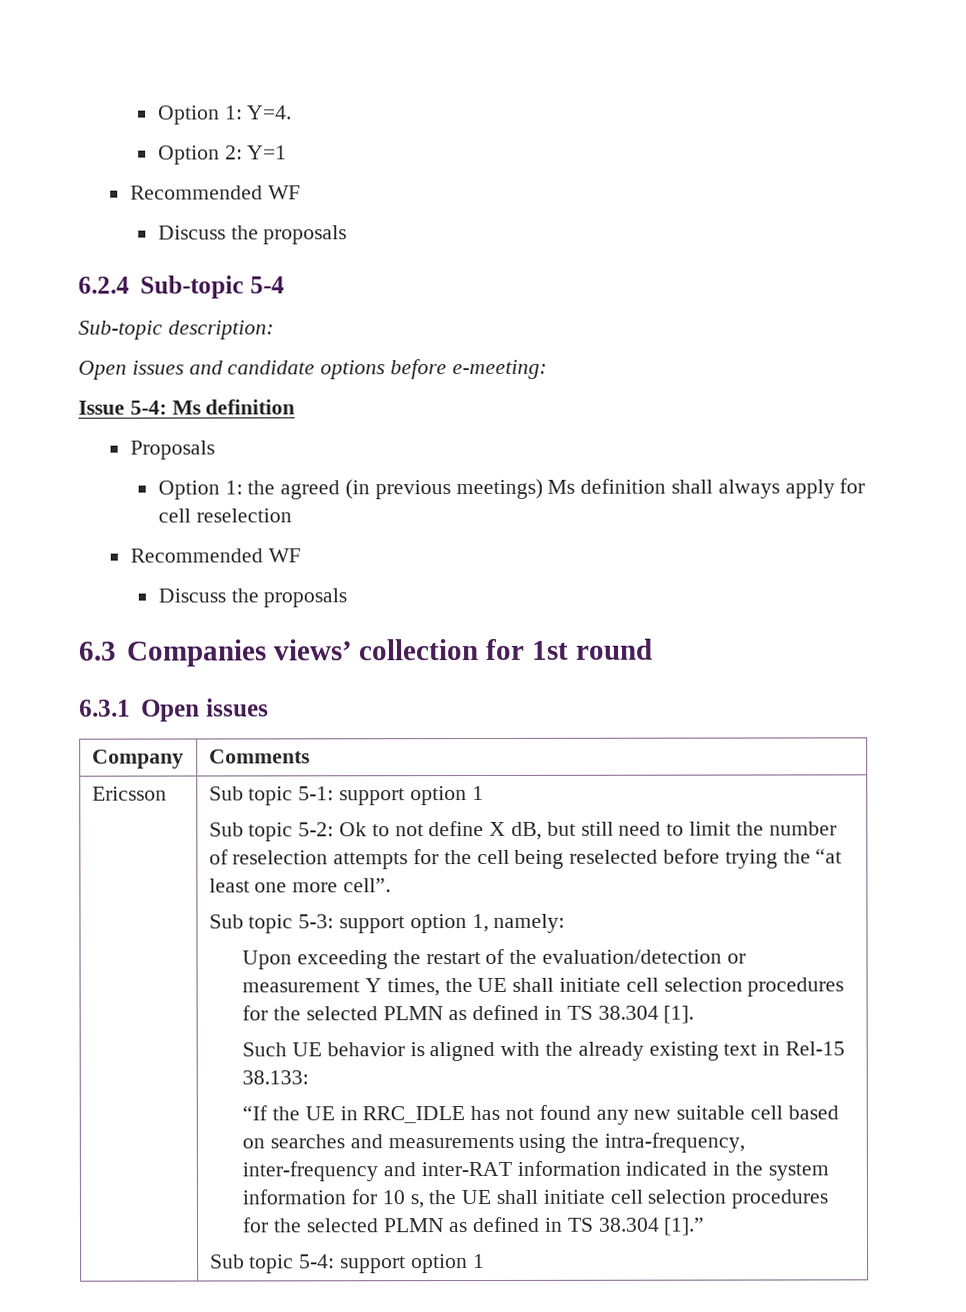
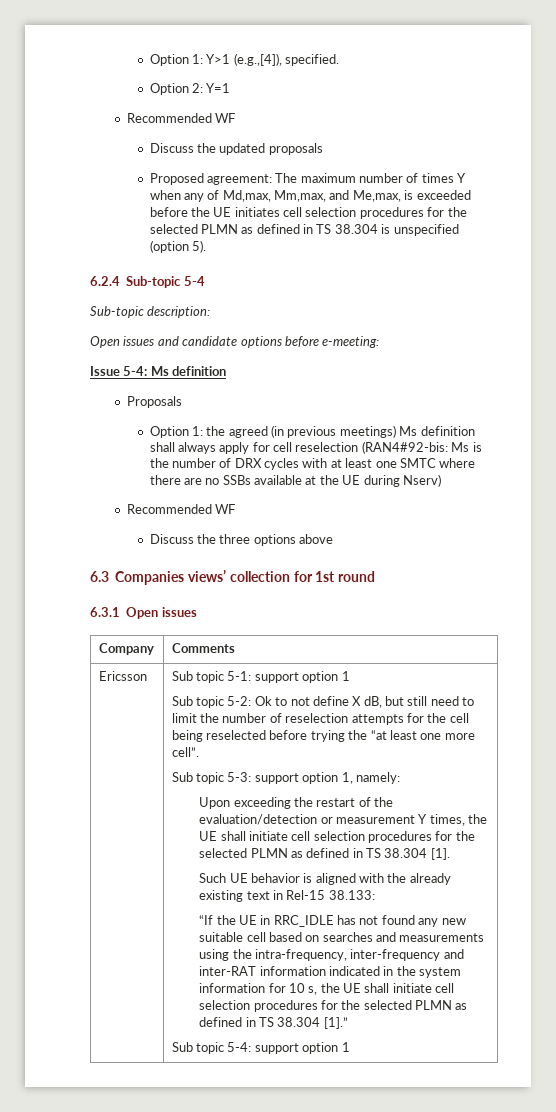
- Option 1: Y=4.
+ Option 1: Y>1 (e.g.,[4]), specified.
  Option 2: Y=1
  Recommended WF
- Discuss the proposals
+ Discuss the updated proposals
+ Proposed agreement: The maximum number of times Y when any of Md,max, Mm,max, and Me,max, is exceeded before the UE initiates cell selection procedures for the selected PLMN as defined in TS 38.304 is unspecified (option 5).
- Option 1: the agreed (in previous meetings) Ms definition shall always apply for cell reselection
+ Option 1: the agreed (in previous meetings) Ms definition shall always apply for cell reselection (RAN4#92-bis: Ms is the number of DRX cycles with at least one SMTC where there are no SSBs available at the UE during Nserv)
  Recommended WF
- Discuss the proposals
+ Discuss the three options above

